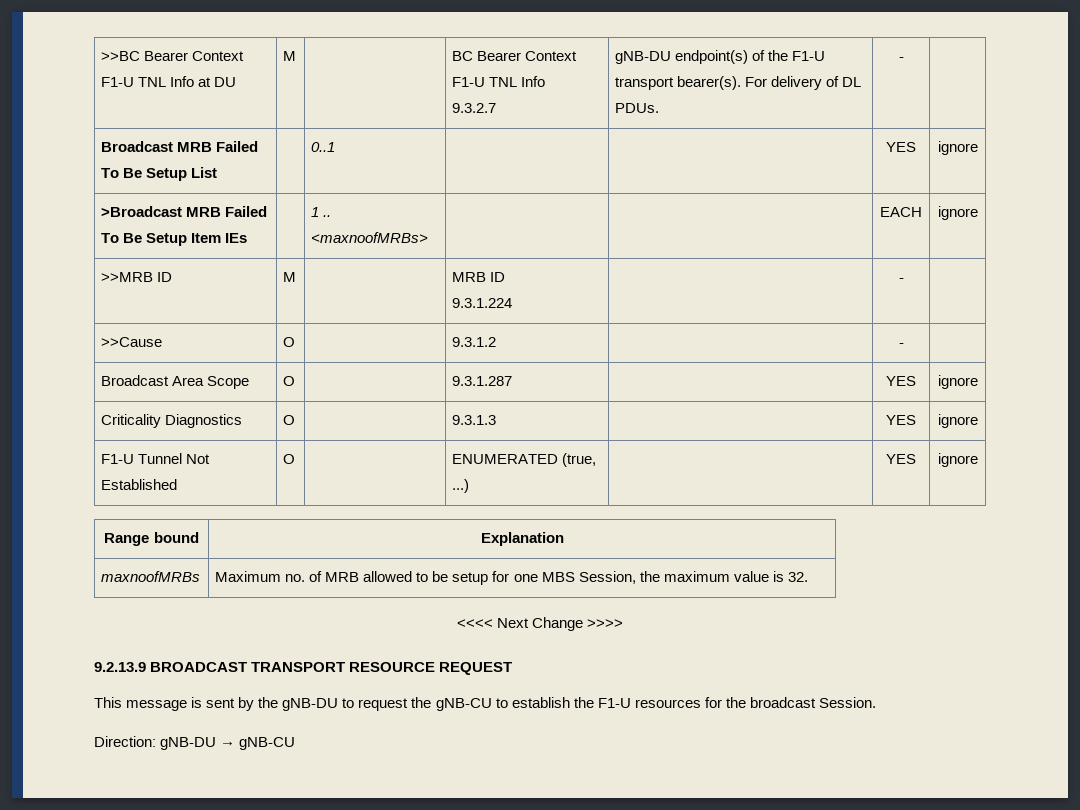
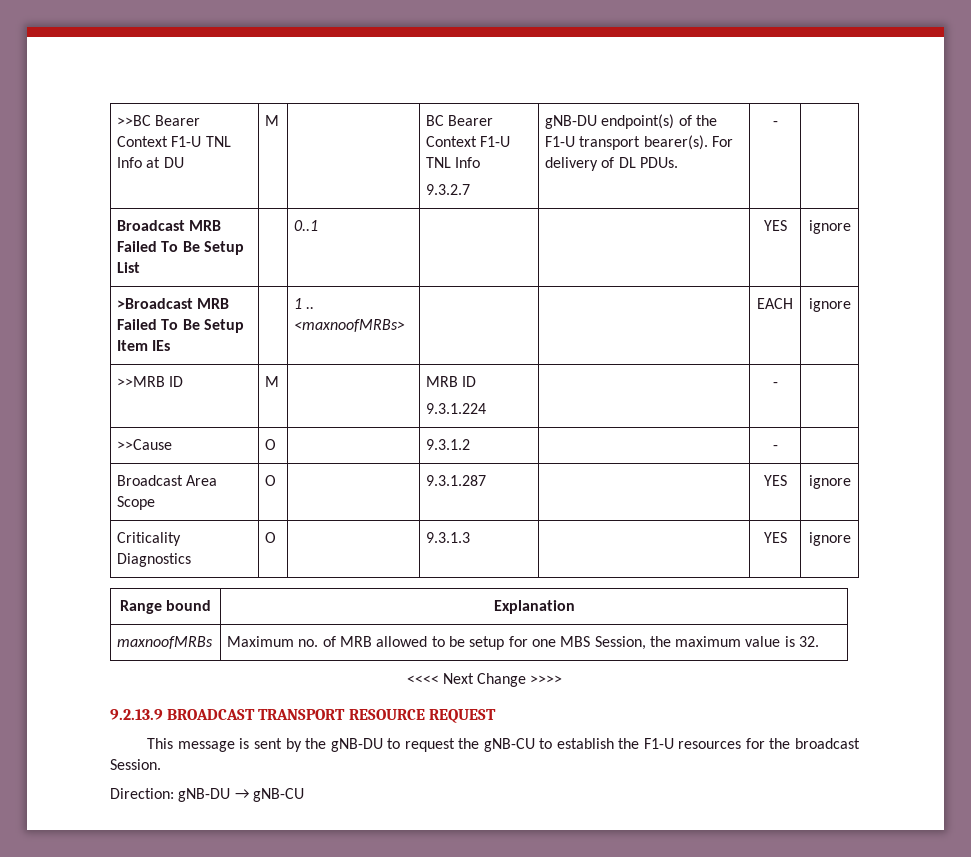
- F1-U Tunnel Not Established | O | | ENUMERATED (true, ...) | | YES | ignore

